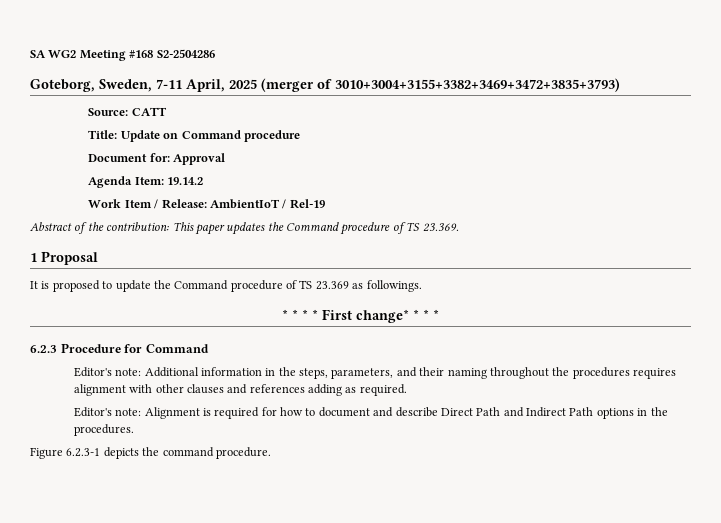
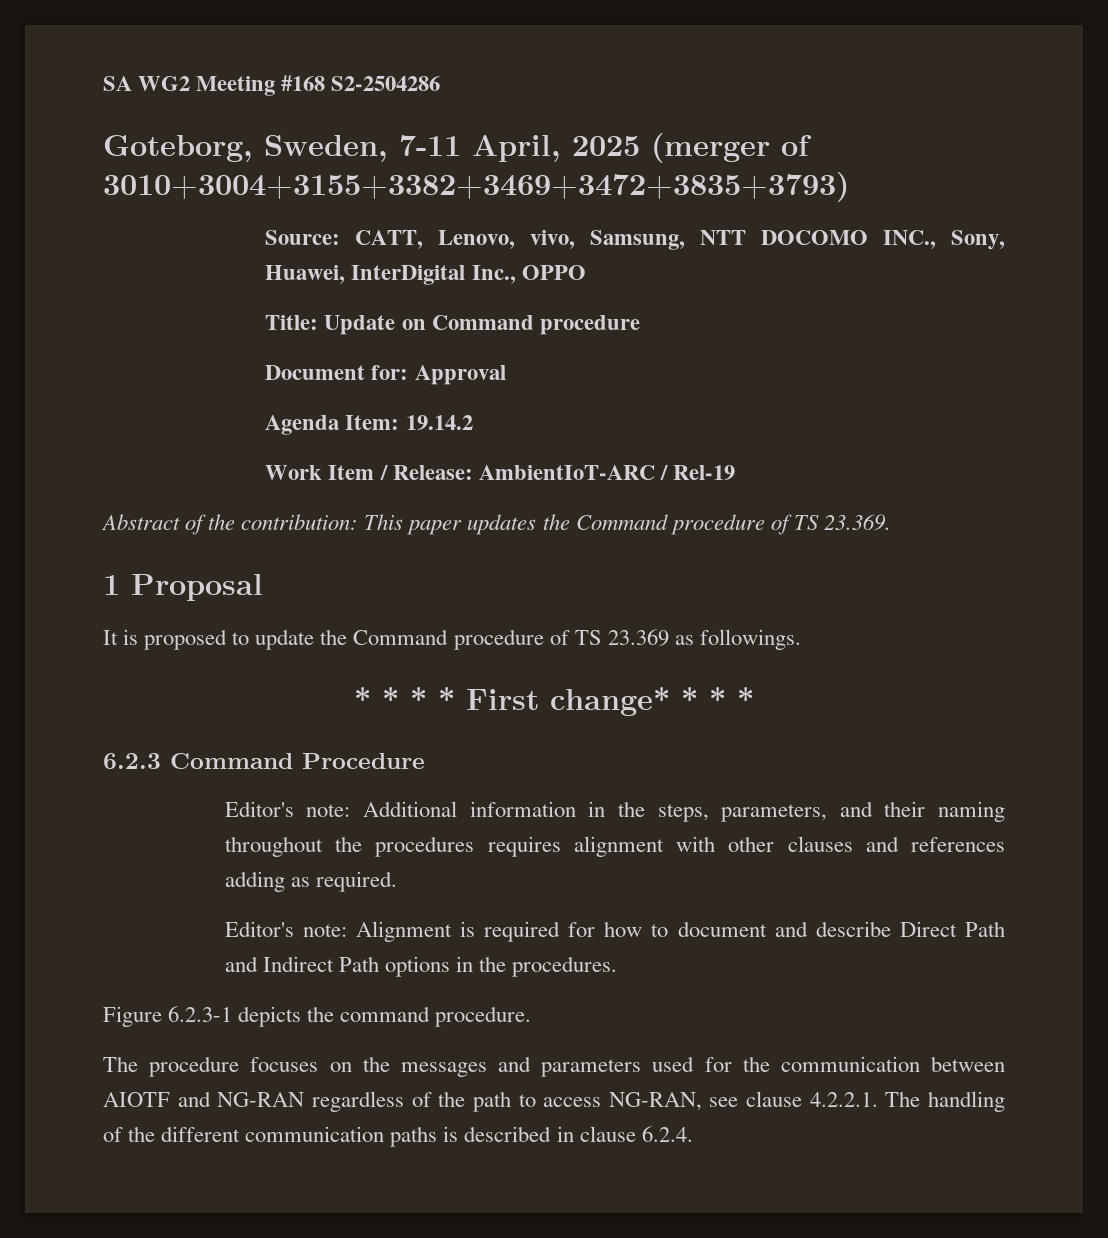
- Source: CATT
+ Source: CATT, Lenovo, vivo, Samsung, NTT DOCOMO INC., Sony, Huawei, InterDigital Inc., OPPO
- Work Item / Release: AmbientIoT / Rel-19
+ Work Item / Release: AmbientIoT-ARC / Rel-19
- 6.2.3 Procedure for Command
+ 6.2.3 Command Procedure
+ The procedure focuses on the messages and parameters used for the communication between AIOTF and NG-RAN regardless of the path to access NG-RAN, see clause 4.2.2.1. The handling of the different communication paths is described in clause 6.2.4.

